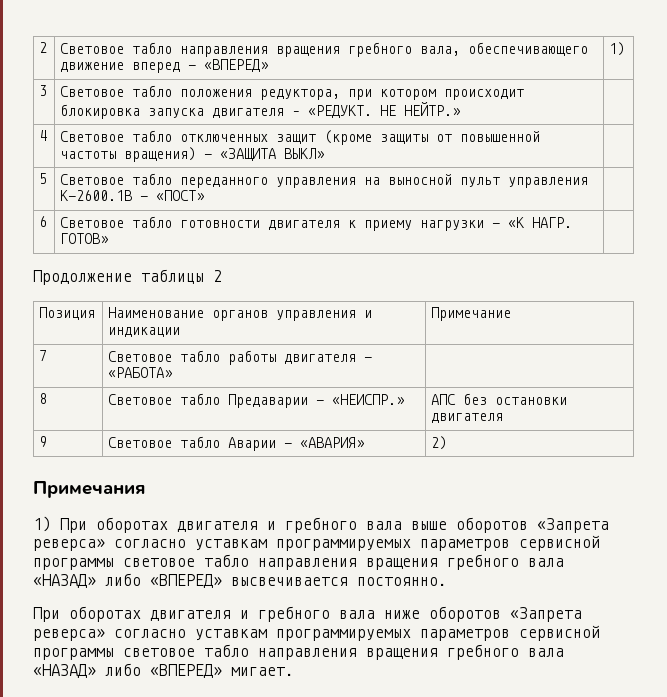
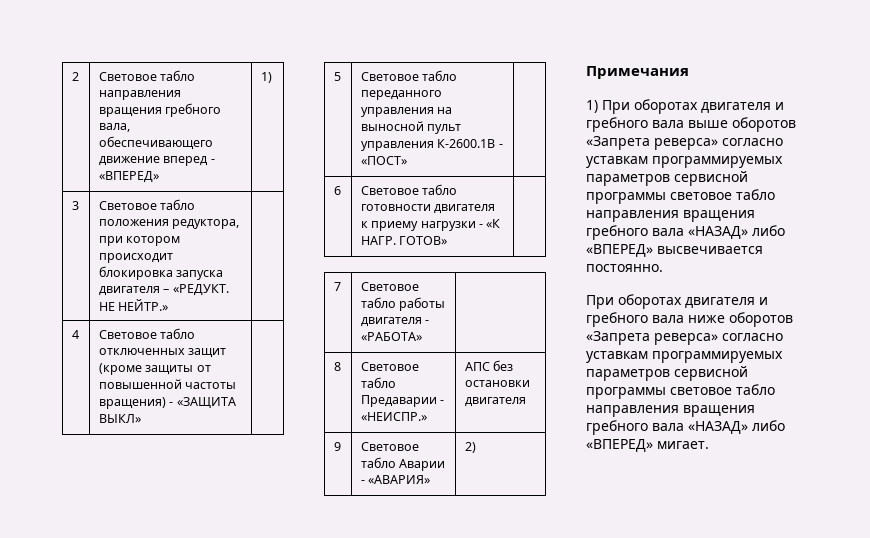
- Продолжение таблицы 2
- Позиция | Наименование органов управления и индикации | Примечание

